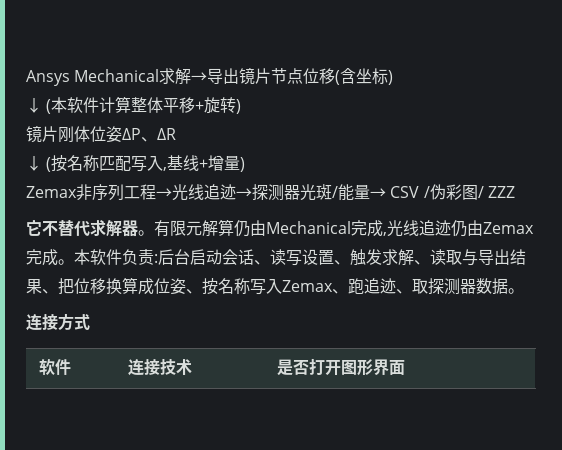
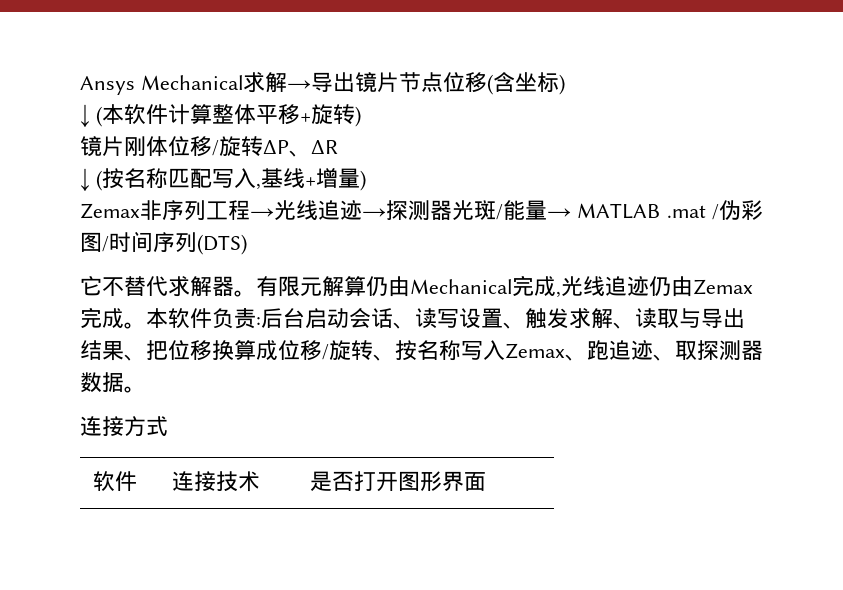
- 镜片刚体位姿ΔP、ΔR
+ 镜片刚体位移/旋转ΔP、ΔR
- Zemax非序列工程→光线追迹→探测器光斑/能量→ CSV /伪彩图/ ZZZ
+ Zemax非序列工程→光线追迹→探测器光斑/能量→ MATLAB .mat /伪彩图/时间序列(DTS)
- 本软件负责:后台启动会话、读写设置、触发求解、读取与导出结果、把位移换算成位姿、按名称写入Zemax、跑追迹、取探测器数据。
+ 本软件负责:后台启动会话、读写设置、触发求解、读取与导出结果、把位移换算成位移/旋转、按名称写入Zemax、跑追迹、取探测器数据。

